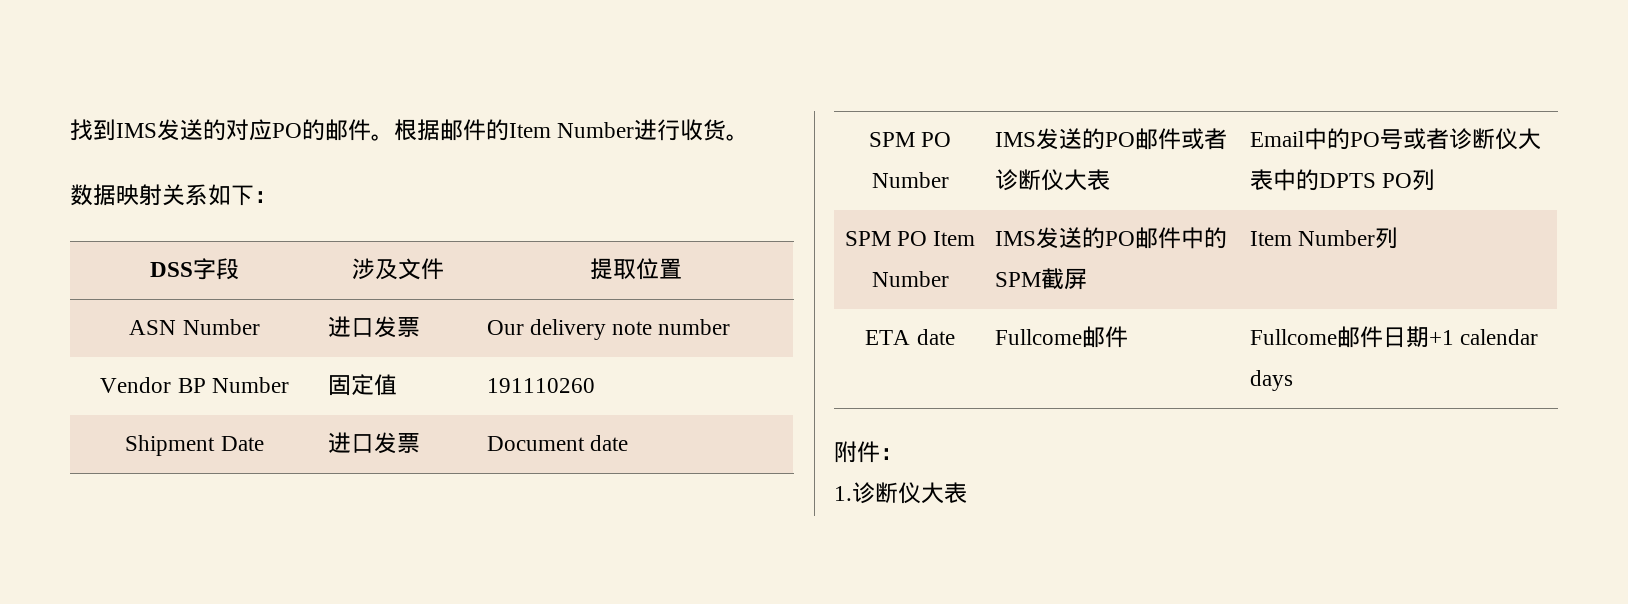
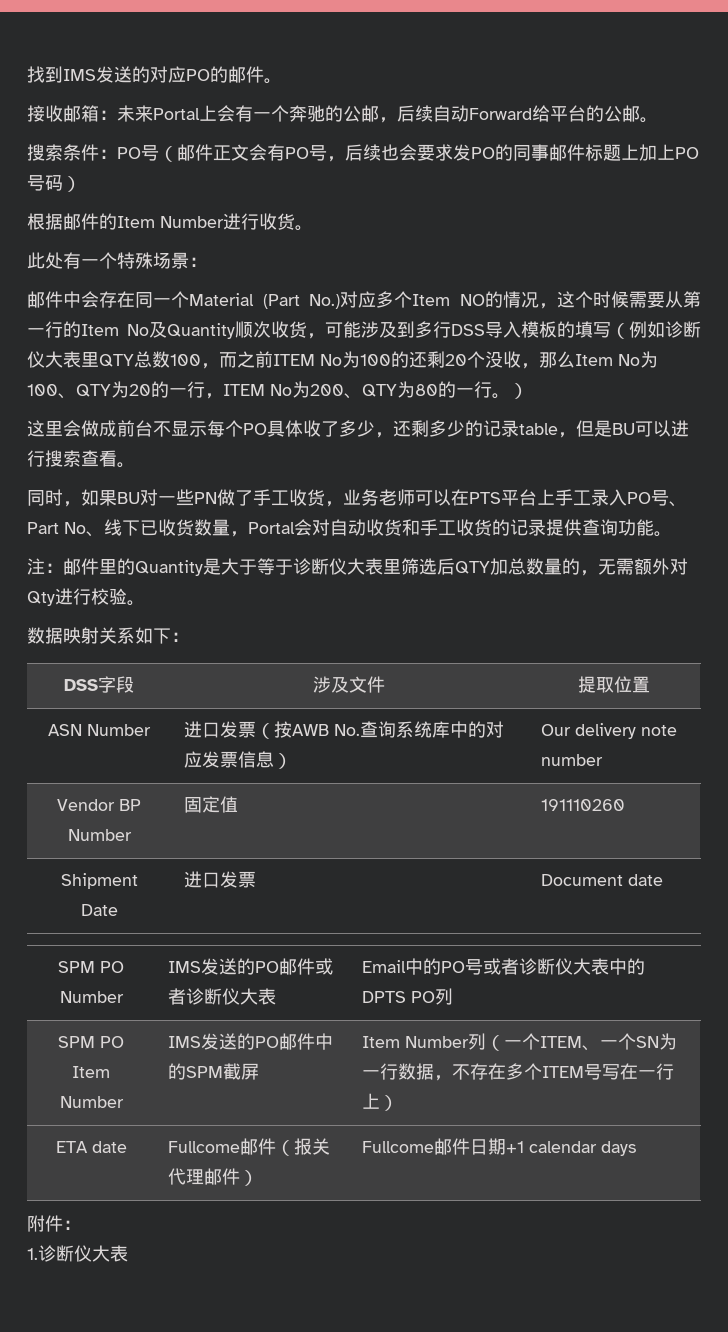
- 找到IMS发送的对应PO的邮件。根据邮件的Item Number进行收货。
+ 找到IMS发送的对应PO的邮件。
+ 接收邮箱：未来Portal上会有一个奔驰的公邮，后续自动Forward给平台的公邮。
+ 搜索条件：PO号（邮件正文会有PO号，后续也会要求发PO的同事邮件标题上加上PO号码）
+ 根据邮件的Item Number进行收货。
+ 此处有一个特殊场景：
+ 邮件中会存在同一个Material (Part No.)对应多个Item NO的情况，这个时候需要从第一行的Item No及Quantity顺次收货，可能涉及到多行DSS导入模板的填写（例如诊断仪大表里QTY总数100，而之前ITEM No为100的还剩20个没收，那么Item No为100、QTY为20的一行，ITEM No为200、QTY为80的一行。）
+ 这里会做成前台不显示每个PO具体收了多少，还剩多少的记录table，但是BU可以进行搜索查看。
+ 同时，如果BU对一些PN做了手工收货，业务老师可以在PTS平台上手工录入PO号、Part No、线下已收货数量，Portal会对自动收货和手工收货的记录提供查询功能。
+ 注：邮件里的Quantity是大于等于诊断仪大表里筛选后QTY加总数量的，无需额外对Qty进行校验。
- ASN Number | 进口发票 | Our delivery note number
+ ASN Number | 进口发票（按AWB No.查询系统库中的对应发票信息） | Our delivery note number
- SPM PO Item Number | IMS发送的PO邮件中的SPM截屏 | Item Number列
+ SPM PO Item Number | IMS发送的PO邮件中的SPM截屏 | Item Number列（一个ITEM、一个SN为一行数据，不存在多个ITEM号写在一行上）
- ETA date | Fullcome邮件 | Fullcome邮件日期+1 calendar days
+ ETA date | Fullcome邮件（报关代理邮件） | Fullcome邮件日期+1 calendar days

